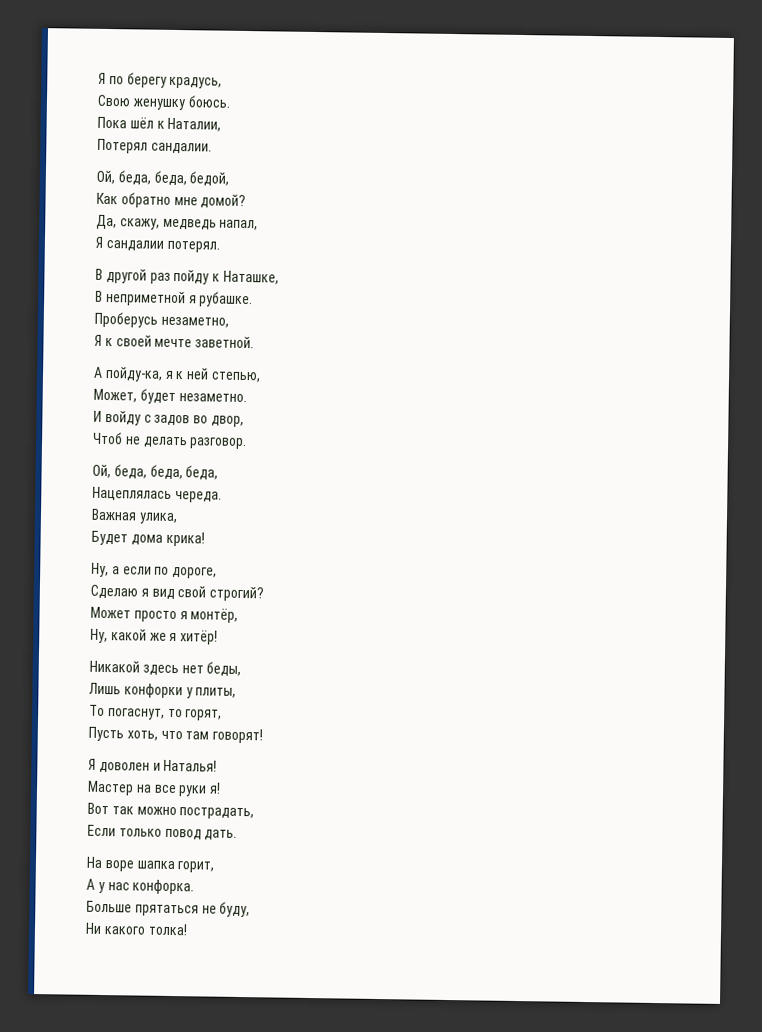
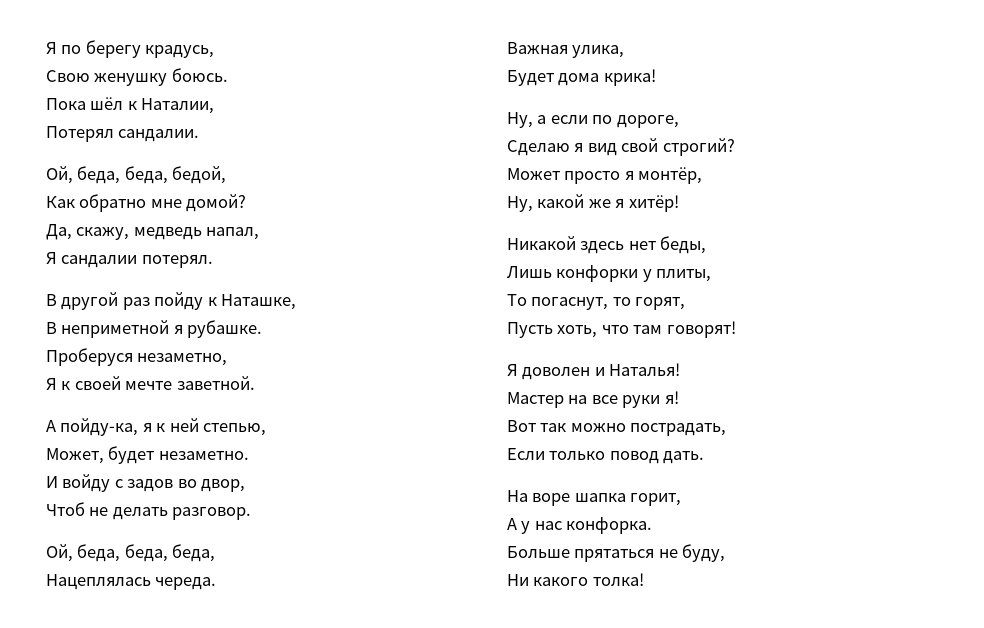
- Проберусь незаметно,
+ Проберуся незаметно,

